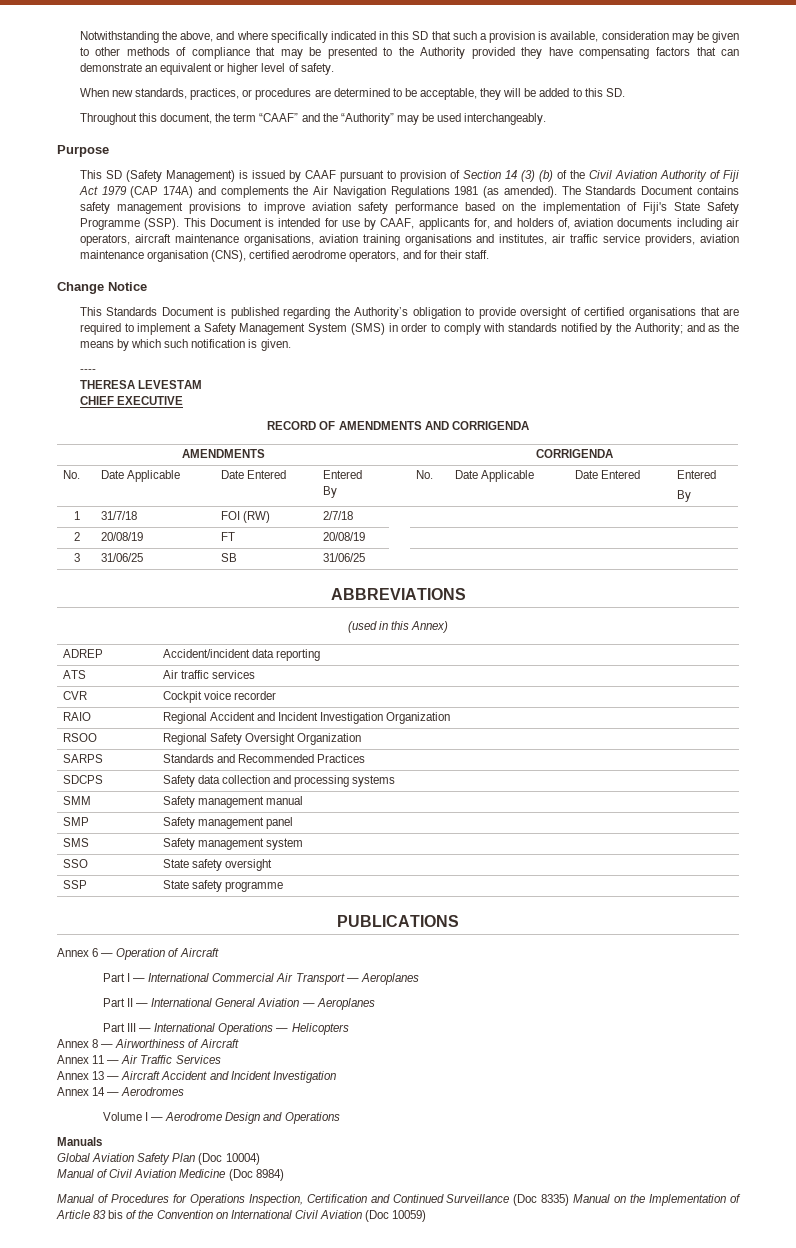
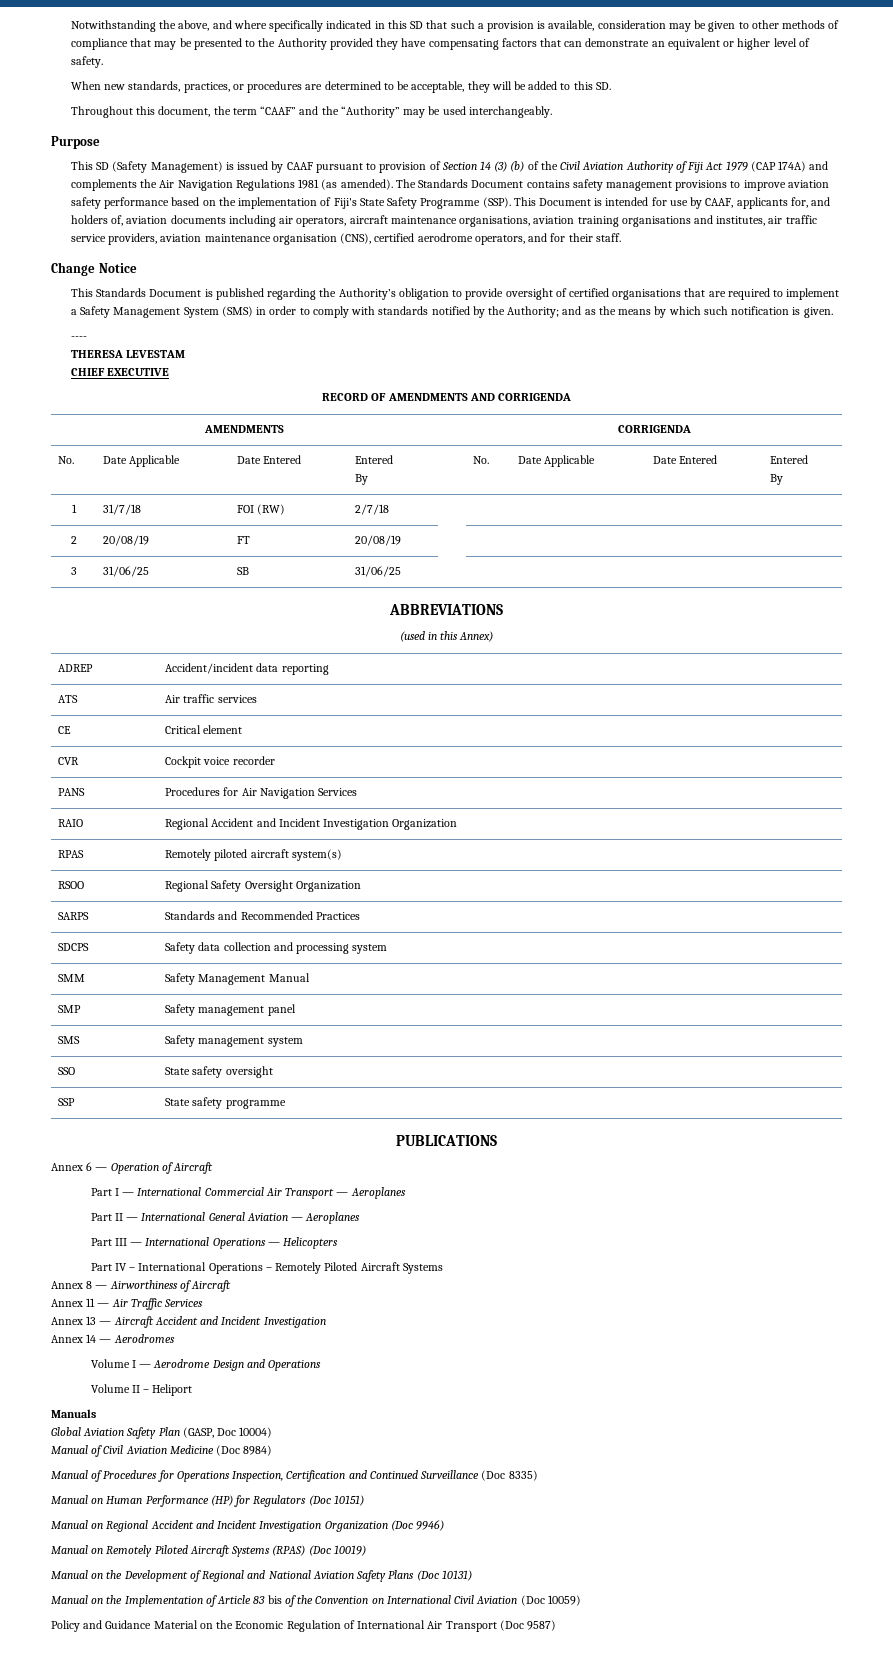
+ CE | Critical element
+ PANS | Procedures for Air Navigation Services
+ RPAS | Remotely piloted aircraft system(s)
- SDCPS | Safety data collection and processing systems
+ SDCPS | Safety data collection and processing system
- SMM | Safety management manual
+ SMM | Safety Management Manual
+ Part IV – International Operations – Remotely Piloted Aircraft Systems
+ Volume II – Heliport
- Global Aviation Safety Plan (Doc 10004)
+ Global Aviation Safety Plan (GASP, Doc 10004)
- Manual of Procedures for Operations Inspection, Certification and Continued Surveillance (Doc 8335) Manual on the Implementation of Article 83 bis of the Convention on International Civil Aviation (Doc 10059)
+ Manual of Procedures for Operations Inspection, Certification and Continued Surveillance (Doc 8335)
+ Manual on Human Performance (HP) for Regulators (Doc 10151)
+ Manual on Regional Accident and Incident Investigation Organization (Doc 9946)
+ Manual on Remotely Piloted Aircraft Systems (RPAS) (Doc 10019)
+ Manual on the Development of Regional and National Aviation Safety Plans (Doc 10131)
+ Manual on the Implementation of Article 83 bis of the Convention on International Civil Aviation (Doc 10059)
+ Policy and Guidance Material on the Economic Regulation of International Air Transport (Doc 9587)

